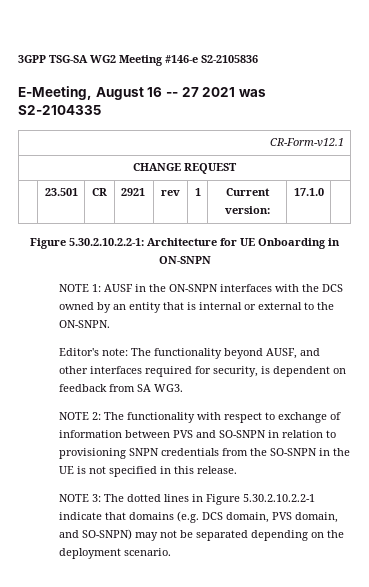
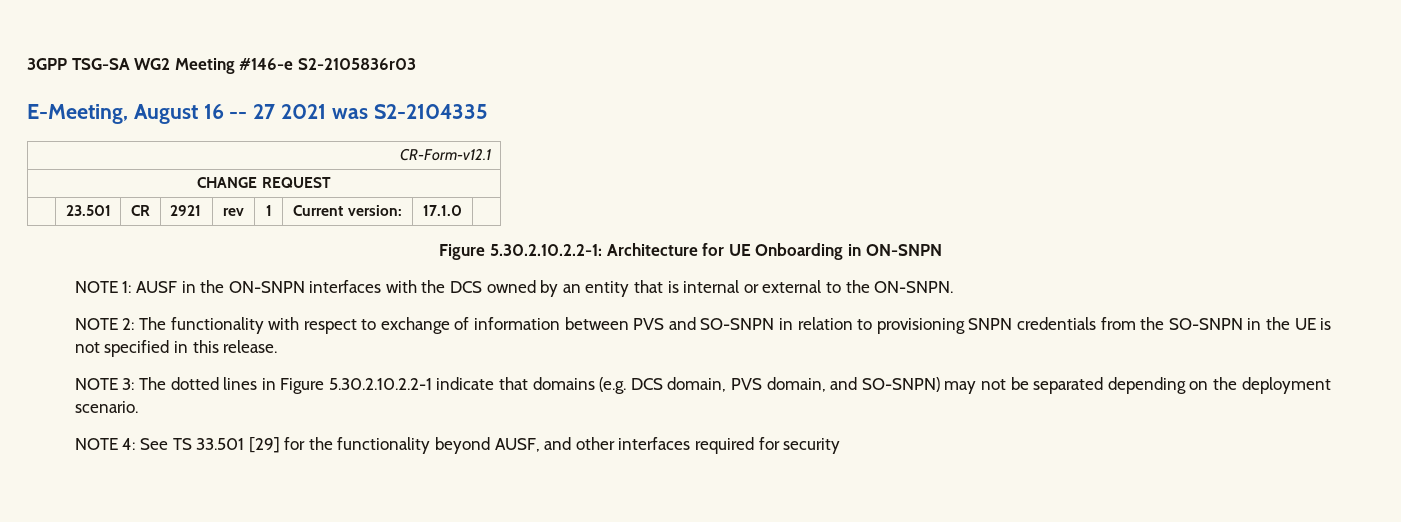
- 3GPP TSG-SA WG2 Meeting #146-e S2-2105836
+ 3GPP TSG-SA WG2 Meeting #146-e S2-2105836r03
- Editor's note: The functionality beyond AUSF, and other interfaces required for security, is dependent on feedback from SA WG3.
+ NOTE 4: See TS 33.501 [29] for the functionality beyond AUSF, and other interfaces required for security

